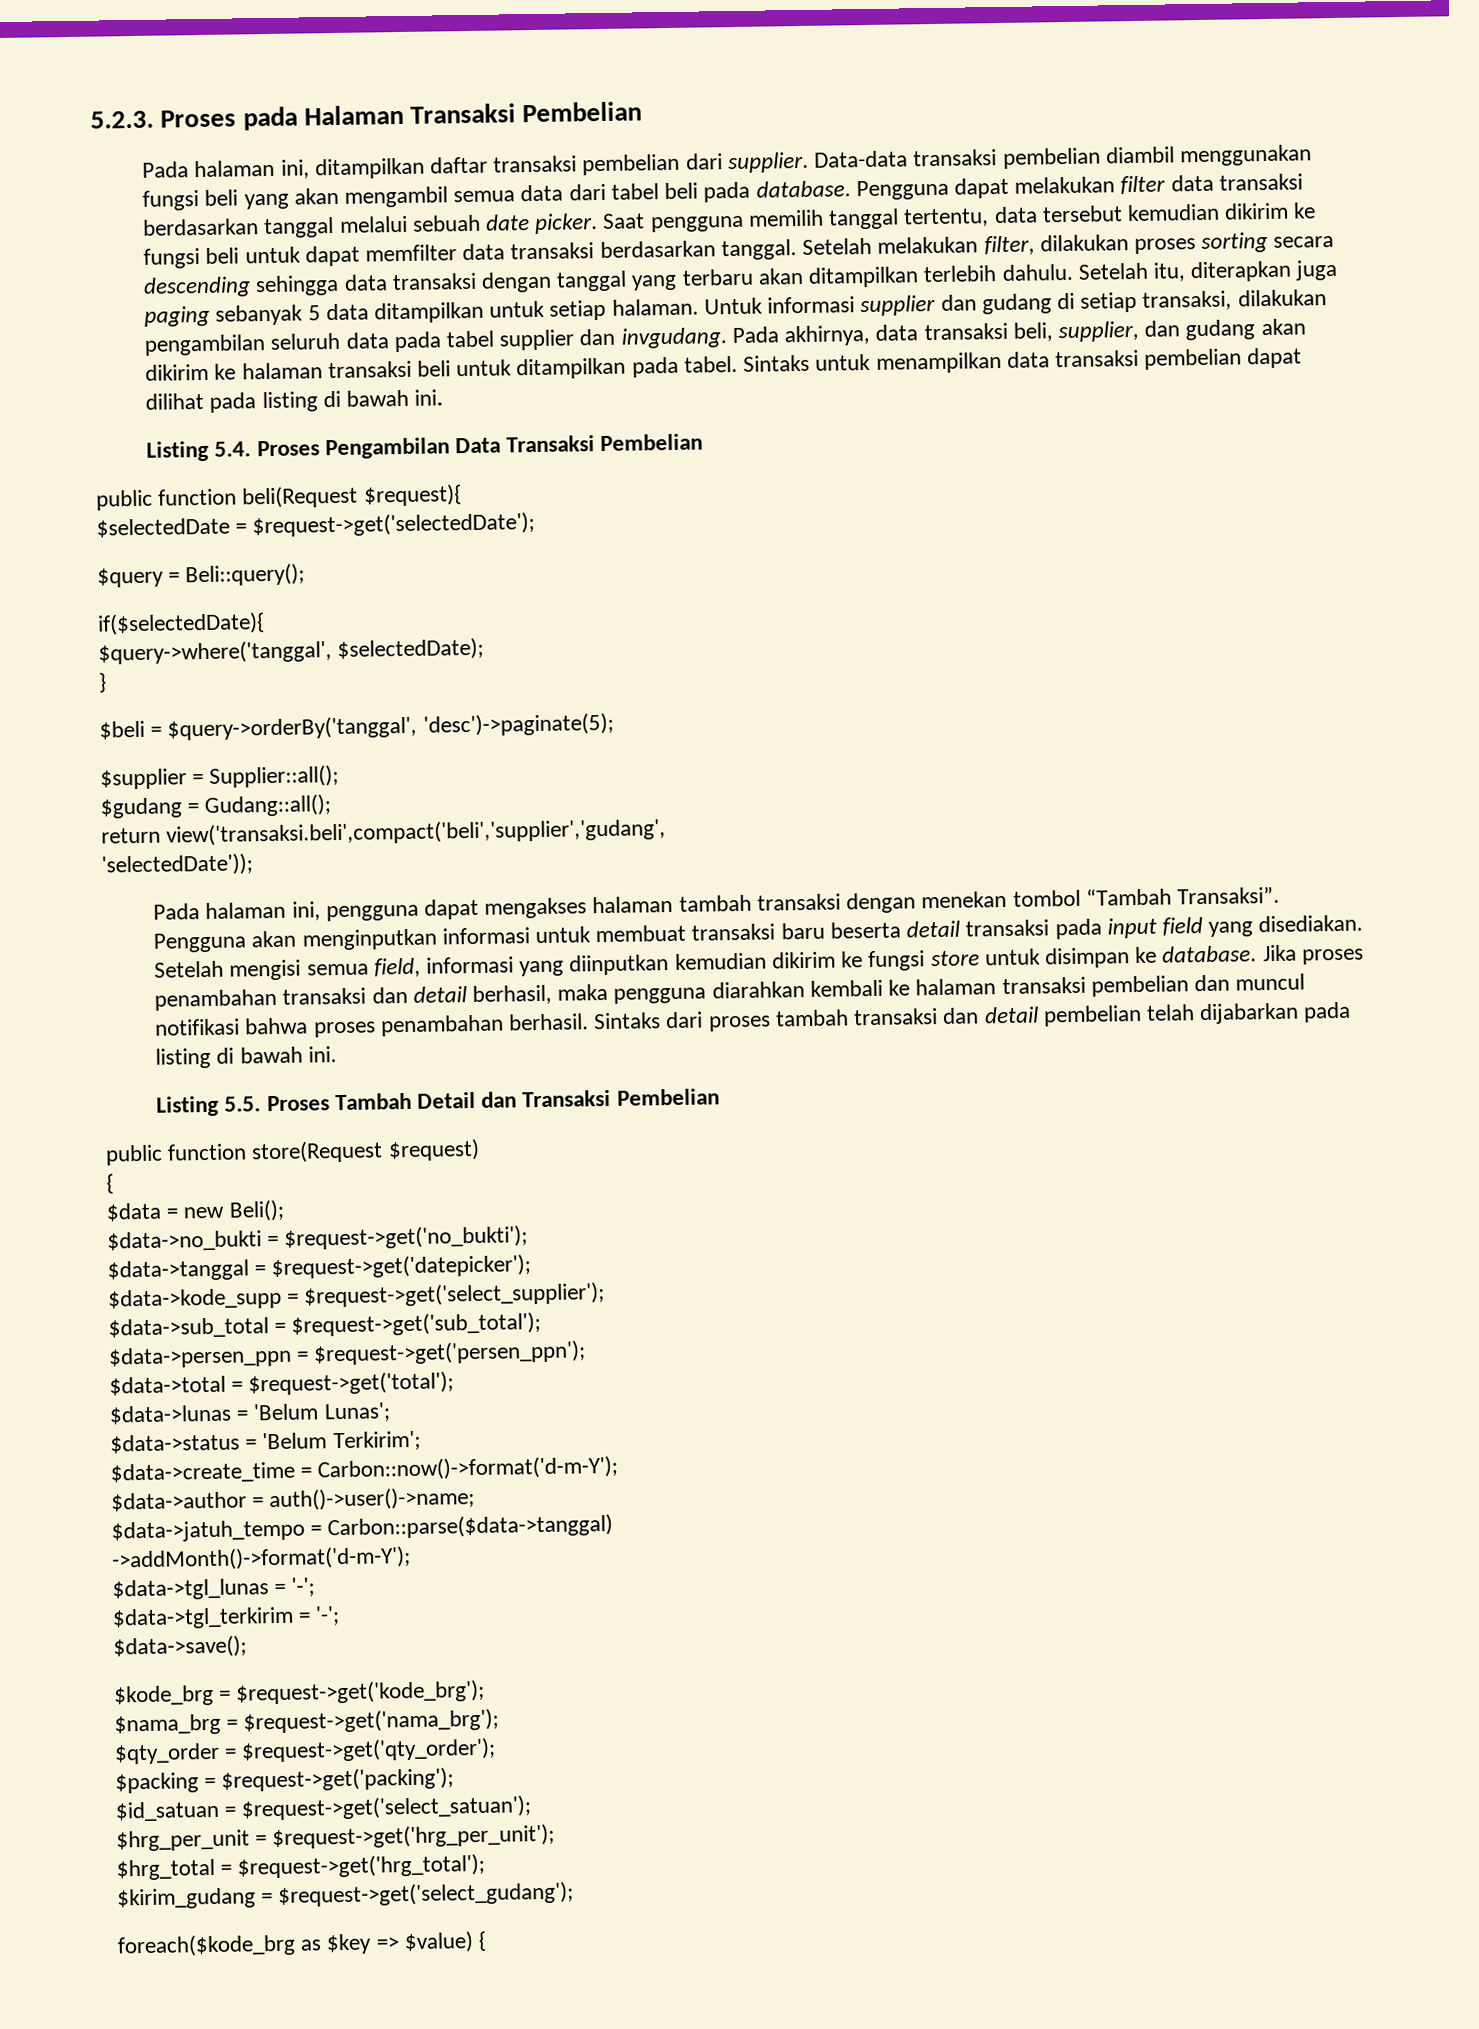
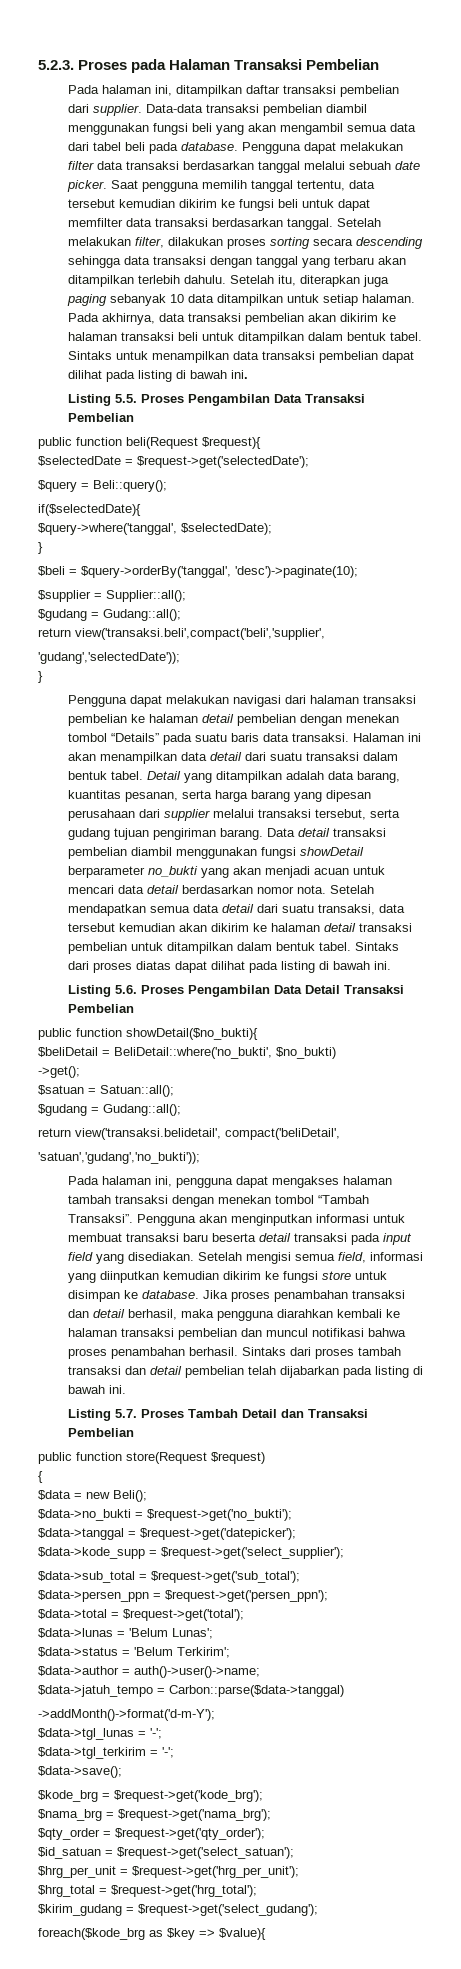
- Setelah itu, diterapkan juga paging sebanyak 5 data ditampilkan untuk setiap halaman.
+ Setelah itu, diterapkan juga paging sebanyak 10 data ditampilkan untuk setiap halaman.
- Untuk informasi supplier dan gudang di setiap transaksi, dilakukan pengambilan seluruh data pada tabel supplier dan invgudang. Pada akhirnya, data transaksi beli, supplier, dan gudang akan dikirim ke halaman transaksi beli untuk ditampilkan pada tabel.
+ Pada akhirnya, data transaksi pembelian akan dikirim ke halaman transaksi beli untuk ditampilkan dalam bentuk tabel.
- Listing 5.4. Proses Pengambilan Data Transaksi Pembelian
+ Listing 5.5. Proses Pengambilan Data Transaksi Pembelian
- $beli = $query->orderBy('tanggal', 'desc')->paginate(5);
+ $beli = $query->orderBy('tanggal', 'desc')->paginate(10);
- return view('transaksi.beli',compact('beli','supplier','gudang',
- 'selectedDate'));
+ return view('transaksi.beli',compact('beli','supplier',
+ 'gudang','selectedDate'));
+ }
+ Pengguna dapat melakukan navigasi dari halaman transaksi pembelian ke halaman detail pembelian dengan menekan tombol “Details” pada suatu baris data transaksi. Halaman ini akan menampilkan data detail dari suatu transaksi dalam bentuk tabel. Detail yang ditampilkan adalah data barang, kuantitas pesanan, serta harga barang yang dipesan perusahaan dari supplier melalui transaksi tersebut, serta gudang tujuan pengiriman barang. Data detail transaksi pembelian diambil menggunakan fungsi showDetail berparameter no_bukti yang akan menjadi acuan untuk mencari data detail berdasarkan nomor nota. Setelah mendapatkan semua data detail dari suatu transaksi, data tersebut kemudian akan dikirim ke halaman detail transaksi pembelian untuk ditampilkan dalam bentuk tabel. Sintaks dari proses diatas dapat dilihat pada listing di bawah ini.
+ Listing 5.6. Proses Pengambilan Data Detail Transaksi Pembelian
+ public function showDetail($no_bukti){
+ $beliDetail = BeliDetail::where('no_bukti', $no_bukti)
+ ->get();
+ $satuan = Satuan::all();
+ $gudang = Gudang::all();
+ return view('transaksi.belidetail', compact('beliDetail',
+ 'satuan','gudang','no_bukti'));
- Listing 5.5. Proses Tambah Detail dan Transaksi Pembelian
+ Listing 5.7. Proses Tambah Detail dan Transaksi Pembelian
- $data->create_time = Carbon::now()->format('d-m-Y');
- $packing = $request->get('packing');
- foreach($kode_brg as $key => $value) {
+ foreach($kode_brg as $key => $value){

